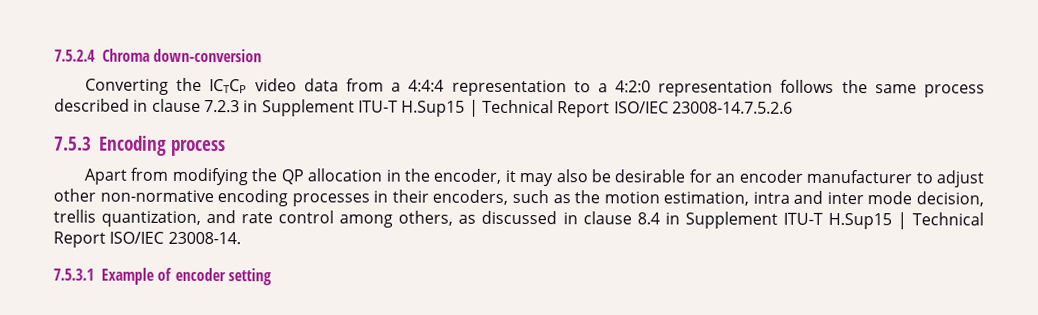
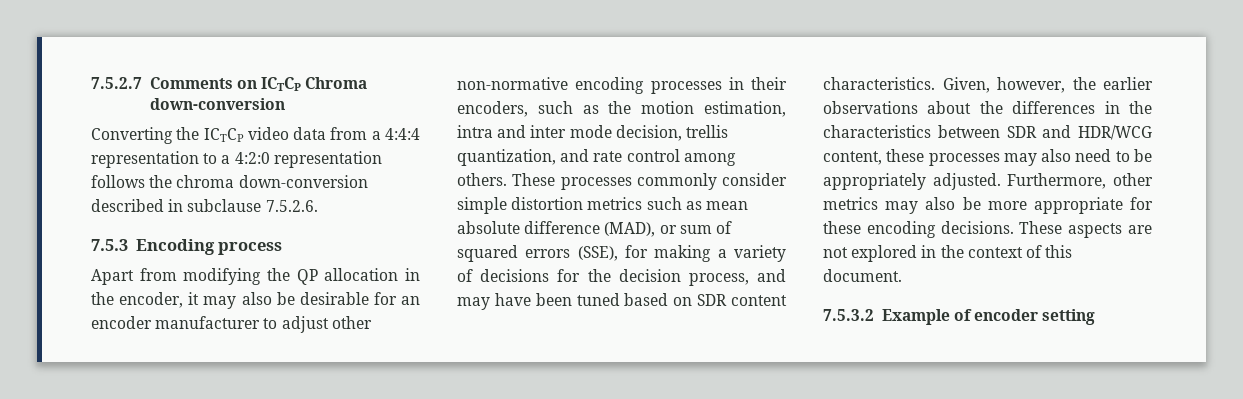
- 7.5.2.4 Chroma down-conversion
+ 7.5.2.7 Comments on ICTCP Chroma down-conversion
- Converting the ICTCP video data from a 4:4:4 representation to a 4:2:0 representation follows the same process described in clause 7.2.3 in Supplement ITU-T H.Sup15 | Technical Report ISO/IEC 23008-14.7.5.2.6
+ Converting the ICTCP video data from a 4:4:4 representation to a 4:2:0 representation follows the chroma down-conversion described in subclause 7.5.2.6.
- Apart from modifying the QP allocation in the encoder, it may also be desirable for an encoder manufacturer to adjust other non-normative encoding processes in their encoders, such as the motion estimation, intra and inter mode decision, trellis quantization, and rate control among others, as discussed in clause 8.4 in Supplement ITU-T H.Sup15 | Technical Report ISO/IEC 23008-14.
- 7.5.3.1 Example of encoder setting
+ Apart from modifying the QP allocation in the encoder, it may also be desirable for an encoder manufacturer to adjust other non-normative encoding processes in their encoders, such as the motion estimation, intra and inter mode decision, trellis quantization, and rate control among others. These processes commonly consider simple distortion metrics such as mean absolute difference (MAD), or sum of squared errors (SSE), for making a variety of decisions for the decision process, and may have been tuned based on SDR content characteristics. Given, however, the earlier observations about the differences in the characteristics between SDR and HDR/WCG content, these processes may also need to be appropriately adjusted. Furthermore, other metrics may also be more appropriate for these encoding decisions. These aspects are not explored in the context of this document.
+ 7.5.3.2 Example of encoder setting

